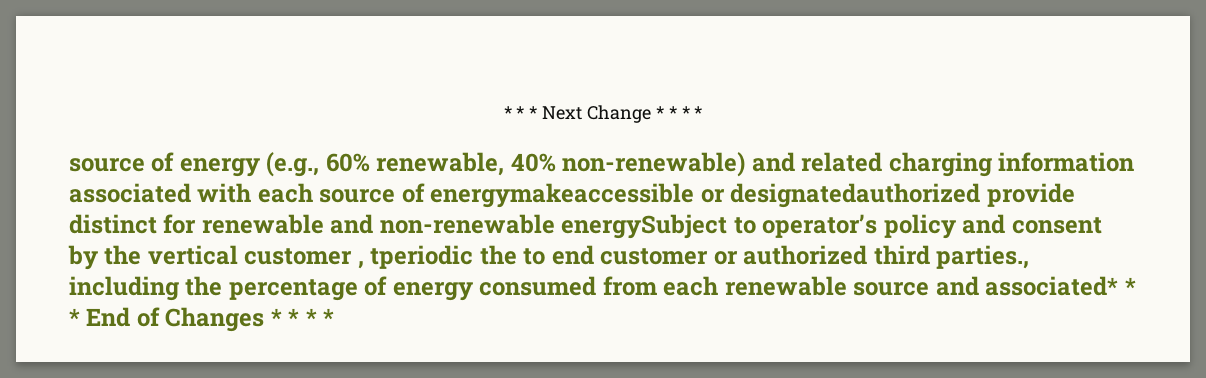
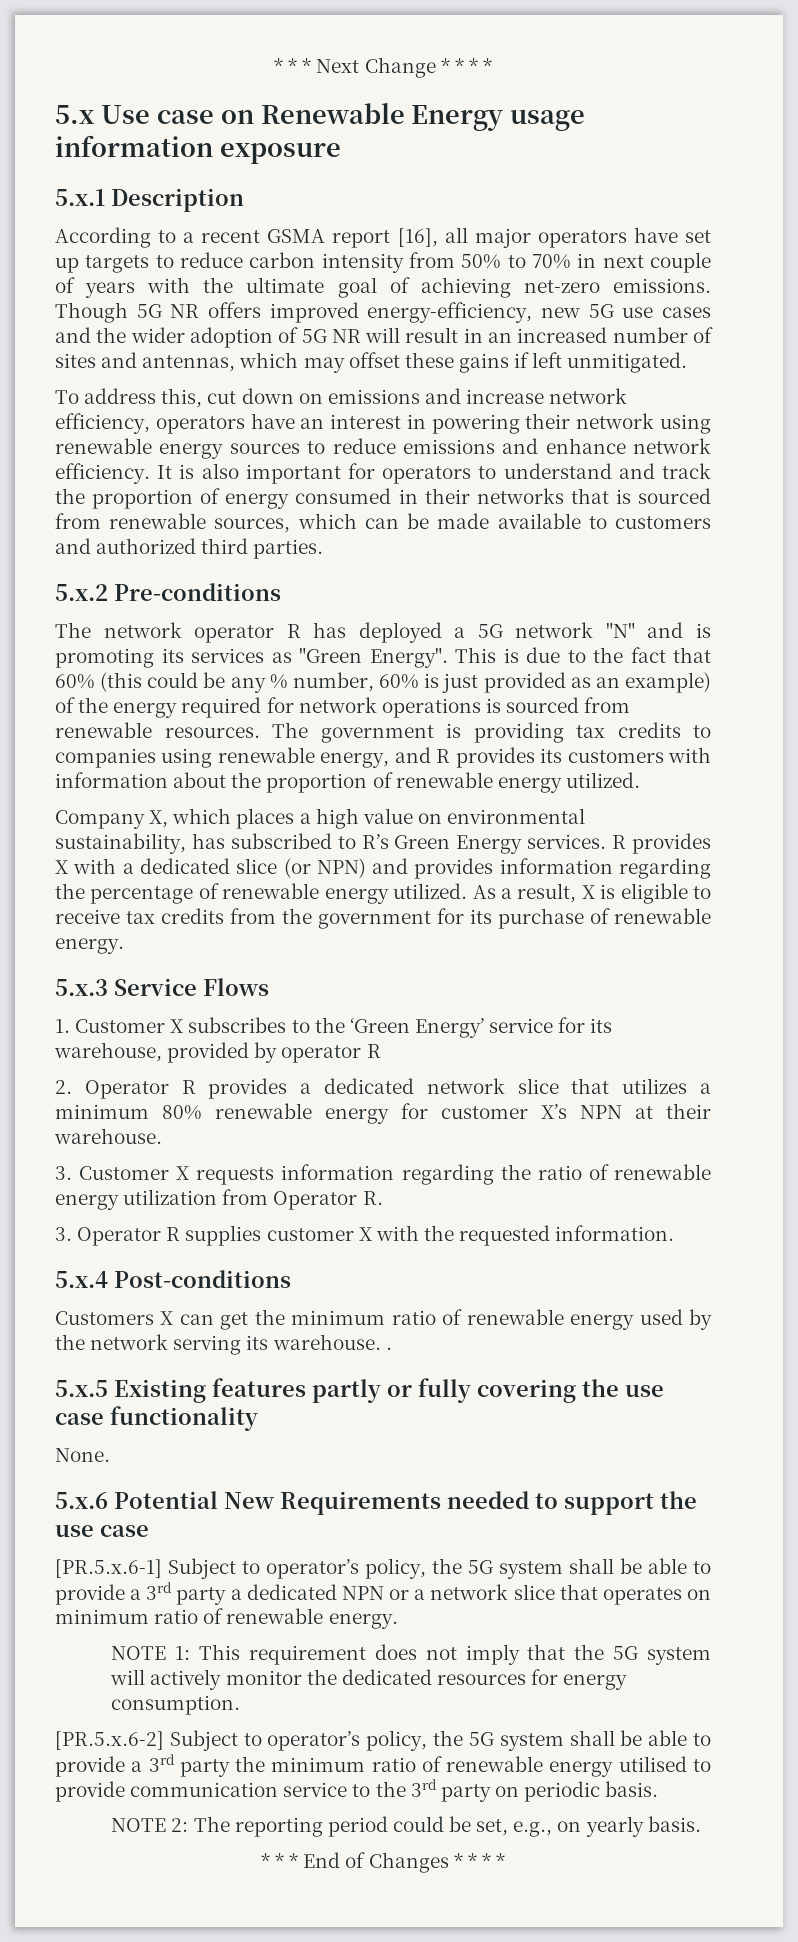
- source of energy (e.g., 60% renewable, 40% non-renewable) and related charging information associated with each source of energymakeaccessible or designatedauthorized provide distinct for renewable and non-renewable energySubject to operator’s policy and consent by the vertical customer , tperiodic the to end customer or authorized third parties., including the percentage of energy consumed from each renewable source and associated* * * End of Changes * * * *
+ 5.x Use case on Renewable Energy usage information exposure
+ 5.x.1 Description
+ According to a recent GSMA report [16], all major operators have set up targets to reduce carbon intensity from 50% to 70% in next couple of years with the ultimate goal of achieving net-zero emissions. Though 5G NR offers improved energy-efficiency, new 5G use cases and the wider adoption of 5G NR will result in an increased number of sites and antennas, which may offset these gains if left unmitigated.
+ To address this, cut down on emissions and increase network efficiency, operators have an interest in powering their network using renewable energy sources to reduce emissions and enhance network efficiency. It is also important for operators to understand and track the proportion of energy consumed in their networks that is sourced from renewable sources, which can be made available to customers and authorized third parties.
+ 5.x.2 Pre-conditions
+ The network operator R has deployed a 5G network "N" and is promoting its services as "Green Energy". This is due to the fact that 60% (this could be any % number, 60% is just provided as an example) of the energy required for network operations is sourced from renewable resources. The government is providing tax credits to companies using renewable energy, and R provides its customers with information about the proportion of renewable energy utilized.
+ Company X, which places a high value on environmental sustainability, has subscribed to R’s Green Energy services. R provides X with a dedicated slice (or NPN) and provides information regarding the percentage of renewable energy utilized. As a result, X is eligible to receive tax credits from the government for its purchase of renewable energy.
+ 5.x.3 Service Flows
+ 1. Customer X subscribes to the ‘Green Energy’ service for its warehouse, provided by operator R
+ 2. Operator R provides a dedicated network slice that utilizes a minimum 80% renewable energy for customer X’s NPN at their warehouse.
+ 3. Customer X requests information regarding the ratio of renewable energy utilization from Operator R.
+ 3. Operator R supplies customer X with the requested information.
+ 5.x.4 Post-conditions
+ Customers X can get the minimum ratio of renewable energy used by the network serving its warehouse. .
+ 5.x.5 Existing features partly or fully covering the use case functionality
+ None.
+ 5.x.6 Potential New Requirements needed to support the use case
+ [PR.5.x.6-1] Subject to operator’s policy, the 5G system shall be able to provide a 3rd party a dedicated NPN or a network slice that operates on minimum ratio of renewable energy.
+ NOTE 1: This requirement does not imply that the 5G system will actively monitor the dedicated resources for energy consumption.
+ [PR.5.x.6-2] Subject to operator’s policy, the 5G system shall be able to provide a 3rd party the minimum ratio of renewable energy utilised to provide communication service to the 3rd party on periodic basis.
+ NOTE 2: The reporting period could be set, e.g., on yearly basis.
+ * * * End of Changes * * * *

